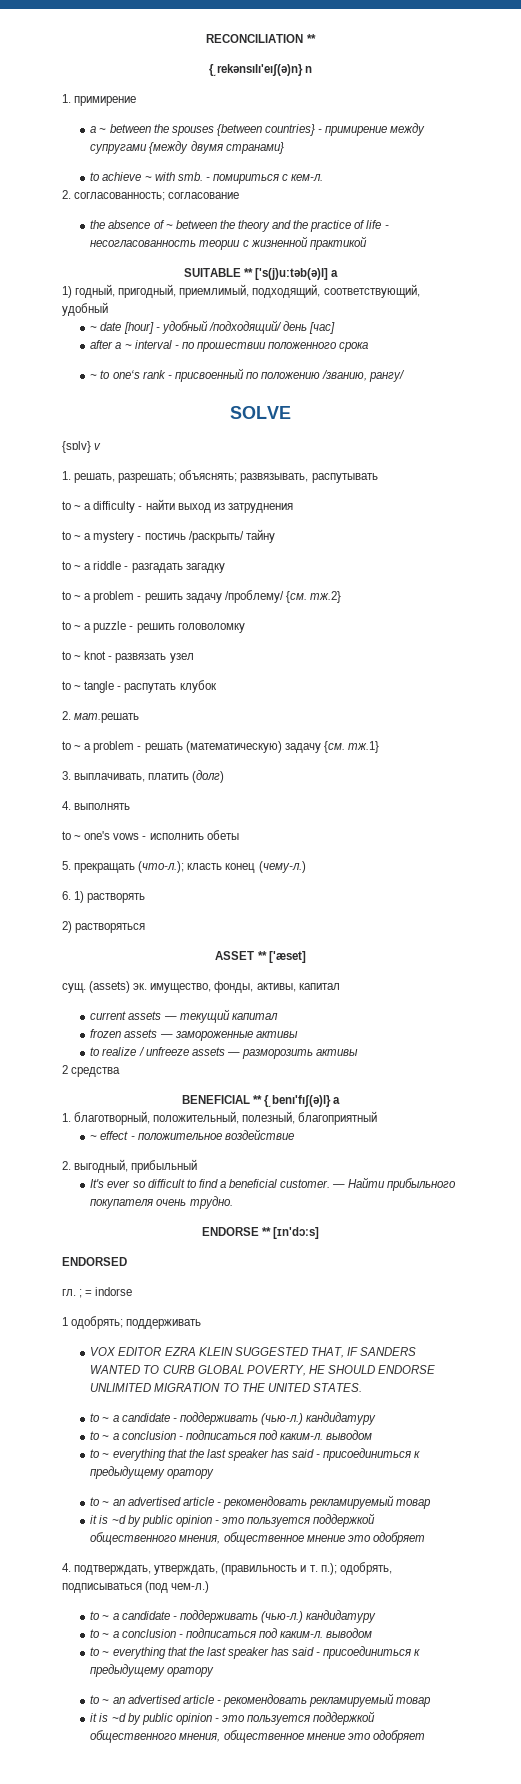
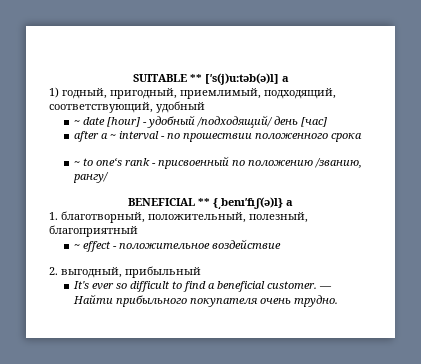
- RECONCILIATION **
- {͵rekənsılıʹeıʃ(ə)n} n
- 1. примирение
- a ~ between the spouses {between countries} - примирение между супругами {между двумя странами}
- to achieve ~ with smb. - помириться с кем-л.
- 2. согласованность; согласование
- the absence of ~ between the theory and the practice of life - несогласованность теории с жизненной практикой
- SOLVE
- {sɒlv} v
- 1. решать, разрешать; объяснять; развязывать, распутывать
- to ~ a difficulty - найти выход из затруднения
- to ~ a mystery - постичь /раскрыть/ тайну
- to ~ a riddle - разгадать загадку
- to ~ a problem - решить задачу /проблему/ {см. тж.2}
- to ~ a puzzle - решить головоломку
- to ~ knot - развязать узел
- to ~ tangle - распутать клубок
- 2. мат.решать
- to ~ a problem - решать (математическую) задачу {см. тж.1}
- 3. выплачивать, платить (долг)
- 4. выполнять
- to ~ one's vows - исполнить обеты
- 5. прекращать (что-л.); класть конец (чему-л.)
- 6. 1) растворять
- 2) растворяться
- ASSET ** ['æset]
- сущ. (assets) эк. имущество, фонды, активы, капитал
- current assets — текущий капитал
- frozen assets — замороженные активы
- to realize / unfreeze assets — разморозить активы
- 2 средства
- ENDORSE ** [ɪn'dɔːs]
- ENDORSED
- гл. ; = indorse
- 1 одобрять; поддерживать
- VOX EDITOR EZRA KLEIN SUGGESTED THAT, IF SANDERS WANTED TO CURB GLOBAL POVERTY, HE SHOULD ENDORSE UNLIMITED MIGRATION TO THE UNITED STATES.
- to ~ a candidate - поддерживать (чью-л.) кандидатуру
- to ~ a conclusion - подписаться под каким-л. выводом
- to ~ everything that the last speaker has said - присоединиться к предыдущему оратору
- to ~ an advertised article - рекомендовать рекламируемый товар
- it is ~d by public opinion - это пользуется поддержкой общественного мнения, общественное мнение это одобряет
- 4. подтверждать, утверждать, (правильность и т. п.); одобрять, подписываться (под чем-л.)
- to ~ a candidate - поддерживать (чью-л.) кандидатуру
- to ~ a conclusion - подписаться под каким-л. выводом
- to ~ everything that the last speaker has said - присоединиться к предыдущему оратору
- to ~ an advertised article - рекомендовать рекламируемый товар
- it is ~d by public opinion - это пользуется поддержкой общественного мнения, общественное мнение это одобряет

